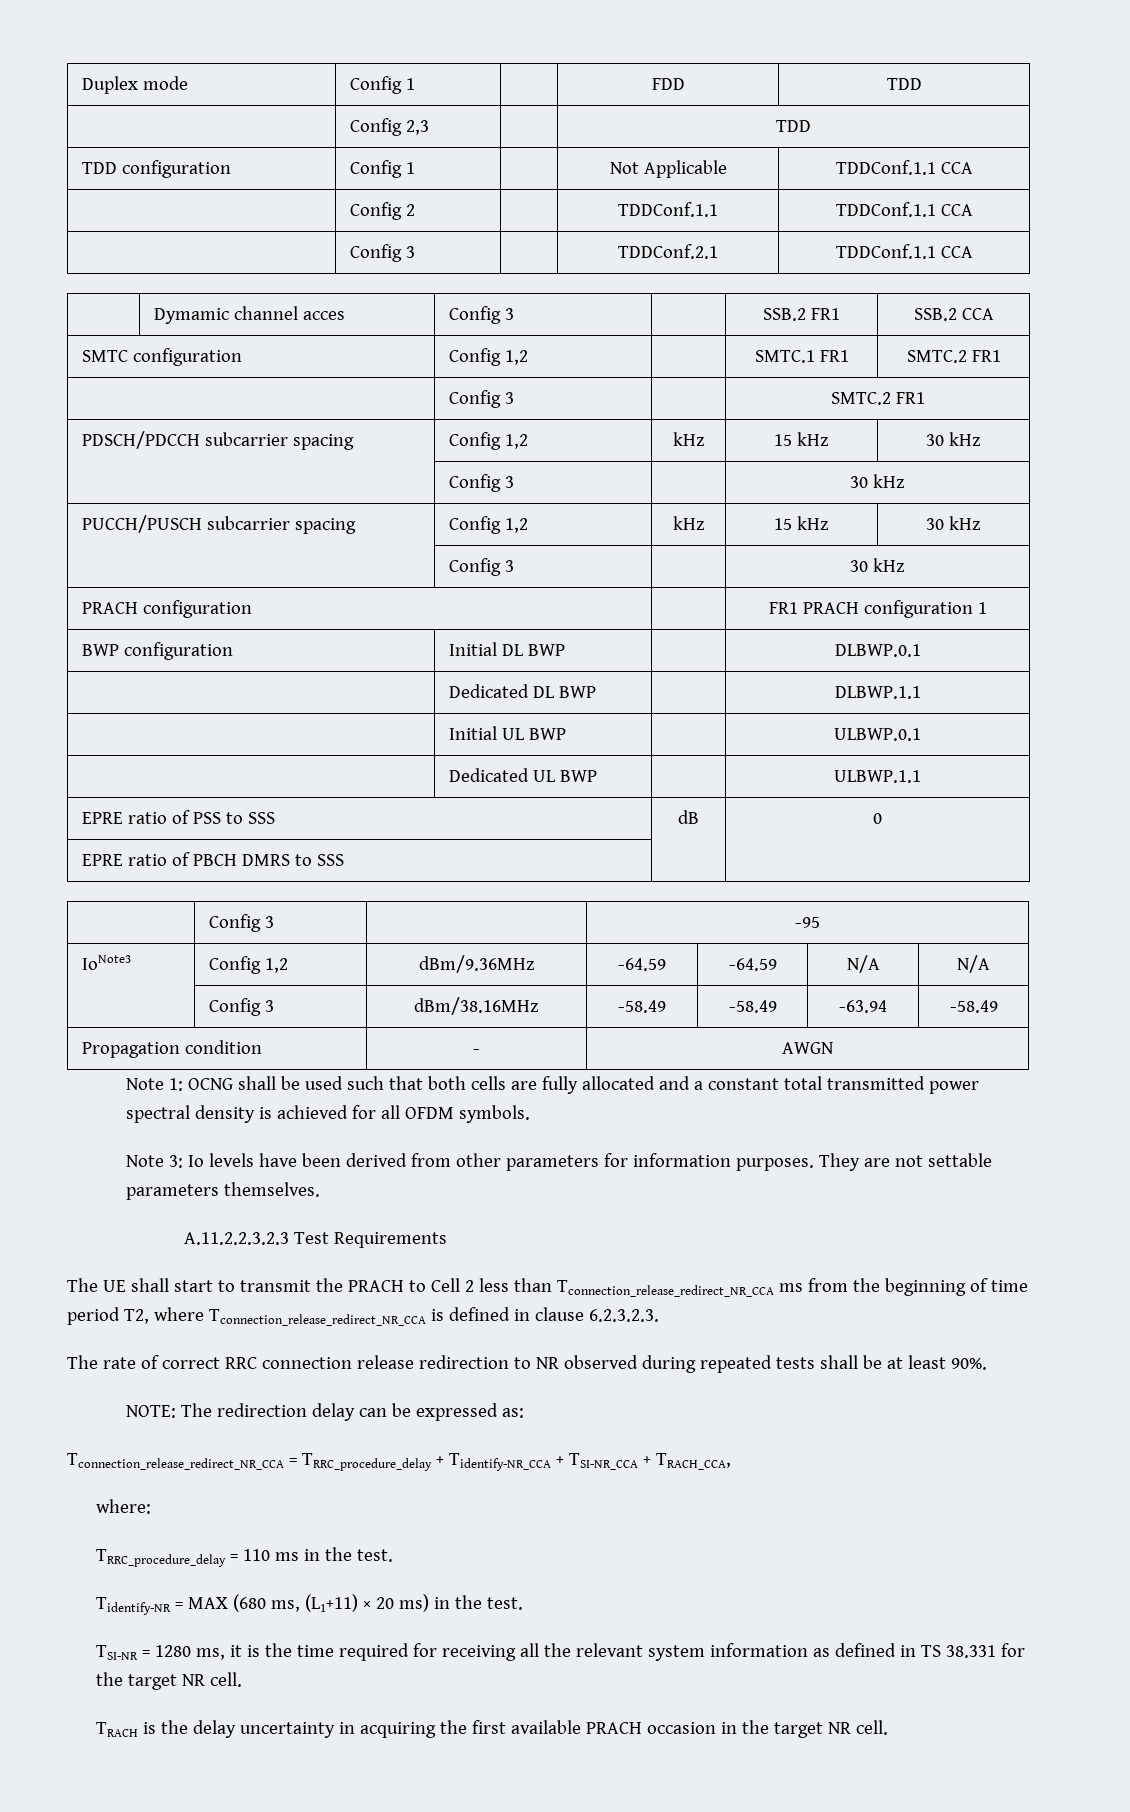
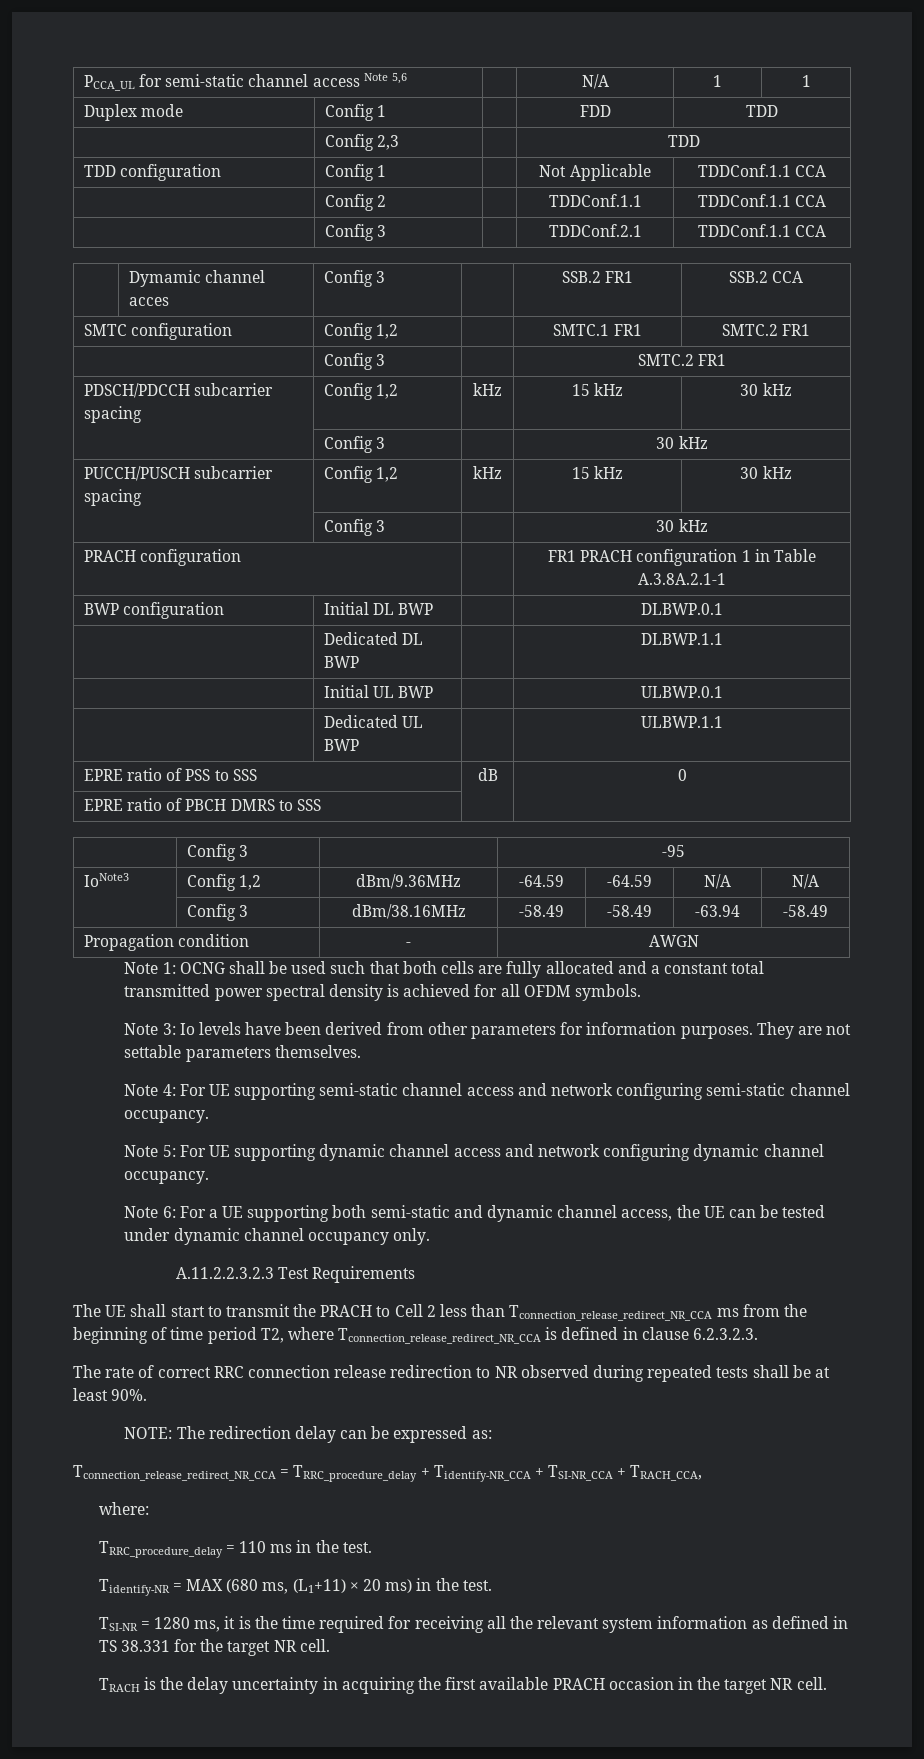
+ PCCA_UL for semi-static channel access Note 5,6 | | N/A | 1 | 1
- PRACH configuration | | FR1 PRACH configuration 1
+ PRACH configuration | | FR1 PRACH configuration 1 in Table A.3.8A.2.1-1
+ Note 4: For UE supporting semi-static channel access and network configuring semi-static channel occupancy.
+ Note 5: For UE supporting dynamic channel access and network configuring dynamic channel occupancy.
+ Note 6: For a UE supporting both semi-static and dynamic channel access, the UE can be tested under dynamic channel occupancy only.

